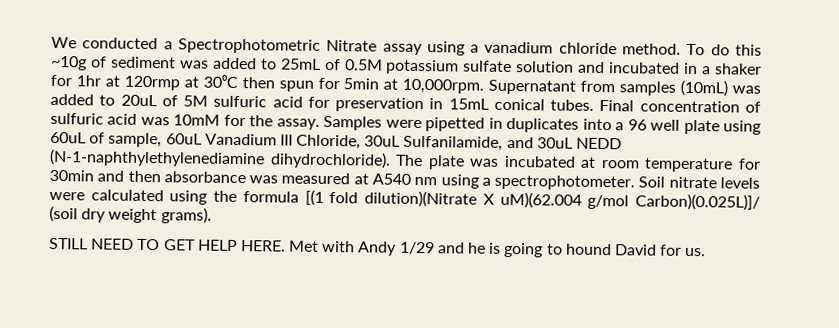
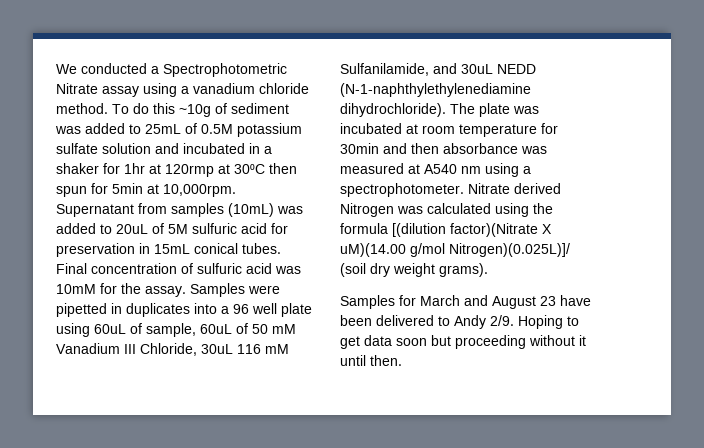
- Samples were pipetted in duplicates into a 96 well plate using 60uL of sample, 60uL Vanadium III Chloride, 30uL Sulfanilamide, and 30uL NEDD (N-1-naphthylethylenediamine dihydrochloride).
+ Samples were pipetted in duplicates into a 96 well plate using 60uL of sample, 60uL of 50 mM Vanadium III Chloride, 30uL 116 mM Sulfanilamide, and 30uL NEDD (N-1-naphthylethylenediamine dihydrochloride).
- Soil nitrate levels were calculated using the formula [(1 fold dilution)(Nitrate X uM)(62.004 g/mol Carbon)(0.025L)]/ (soil dry weight grams).
- STILL NEED TO GET HELP HERE. Met with Andy 1/29 and he is going to hound David for us.
+ Nitrate derived Nitrogen was calculated using the formula [(dilution factor)(Nitrate X uM)(14.00 g/mol Nitrogen)(0.025L)]/ (soil dry weight grams).
+ Samples for March and August 23 have been delivered to Andy 2/9. Hoping to get data soon but proceeding without it until then.

